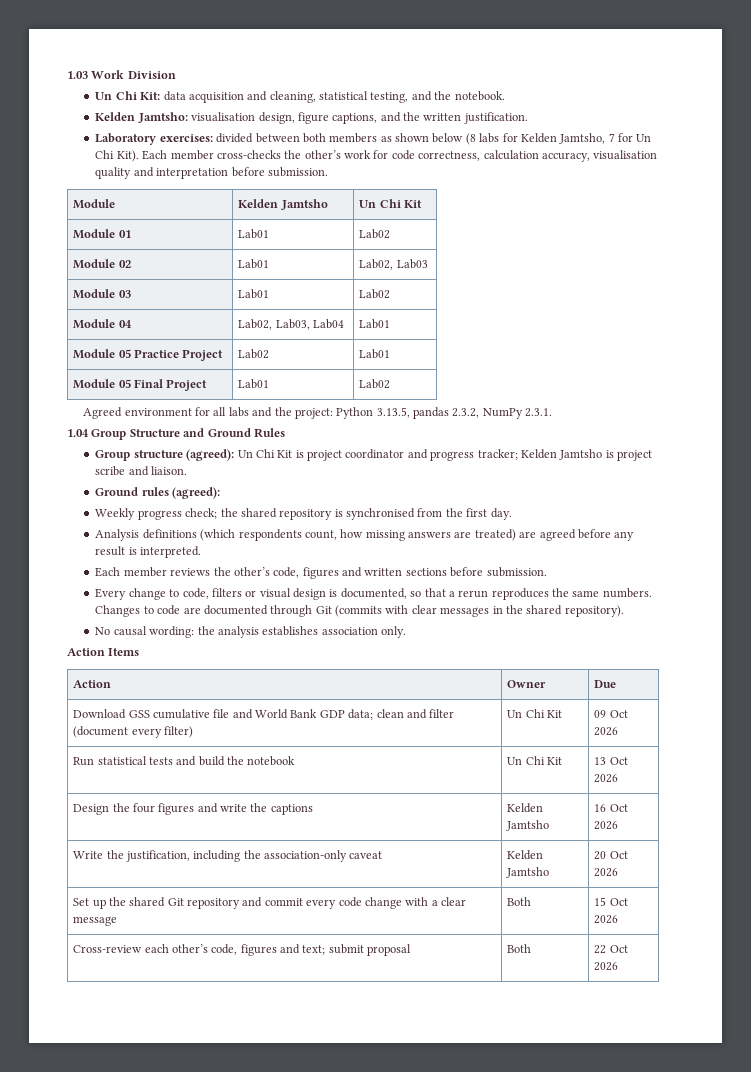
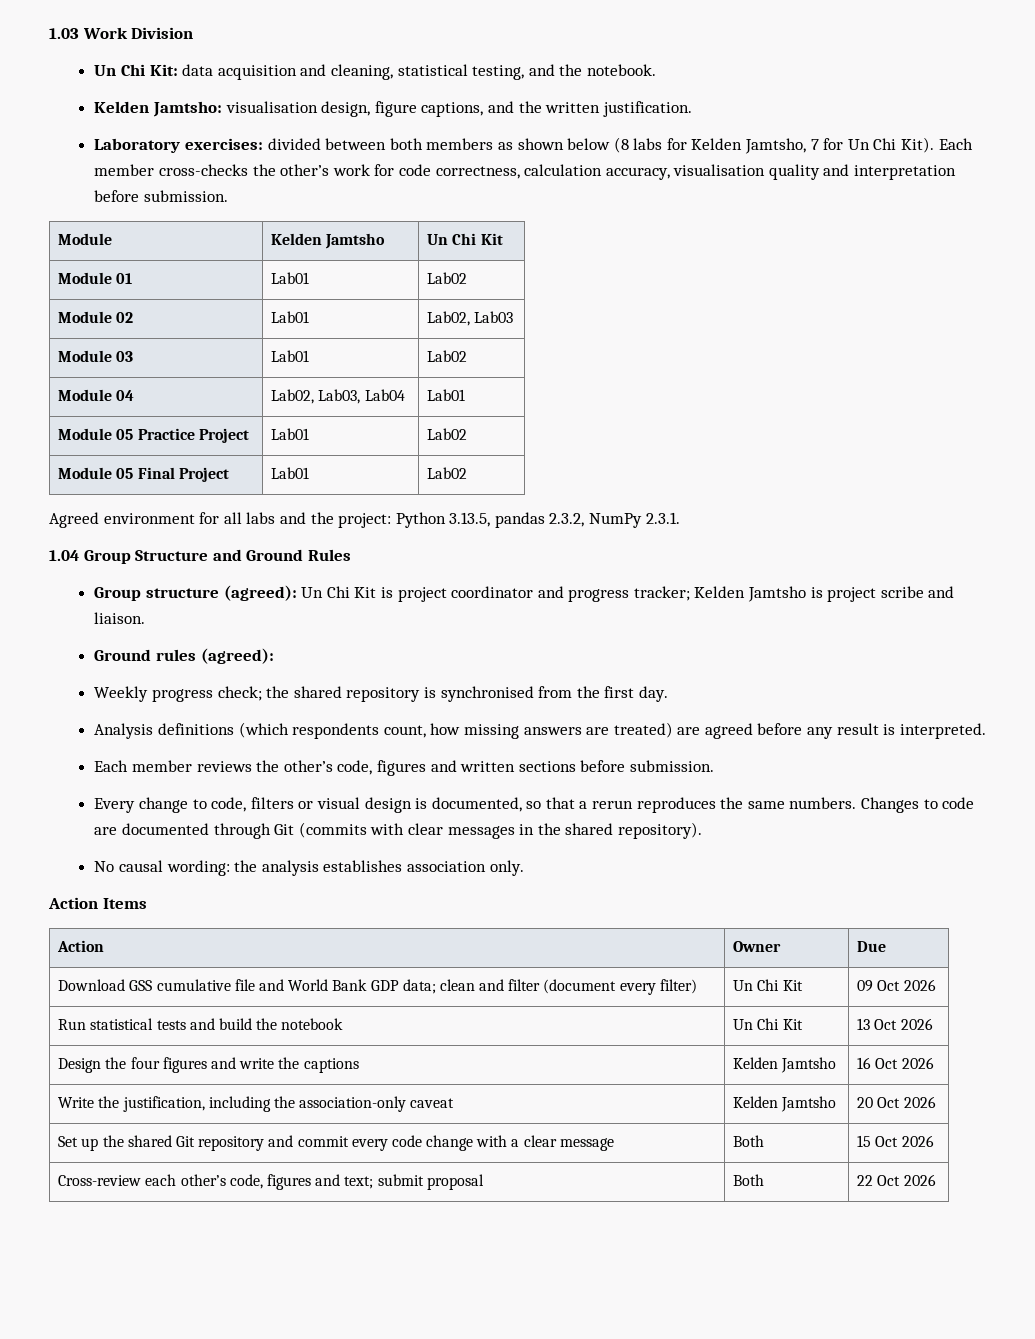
- Module 05 Practice Project | Lab02 | Lab01
+ Module 05 Practice Project | Lab01 | Lab02

